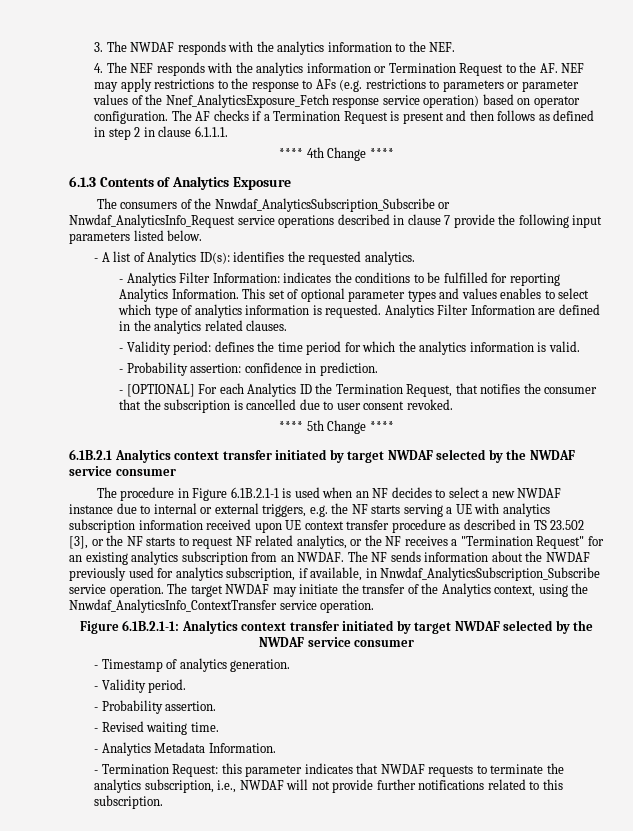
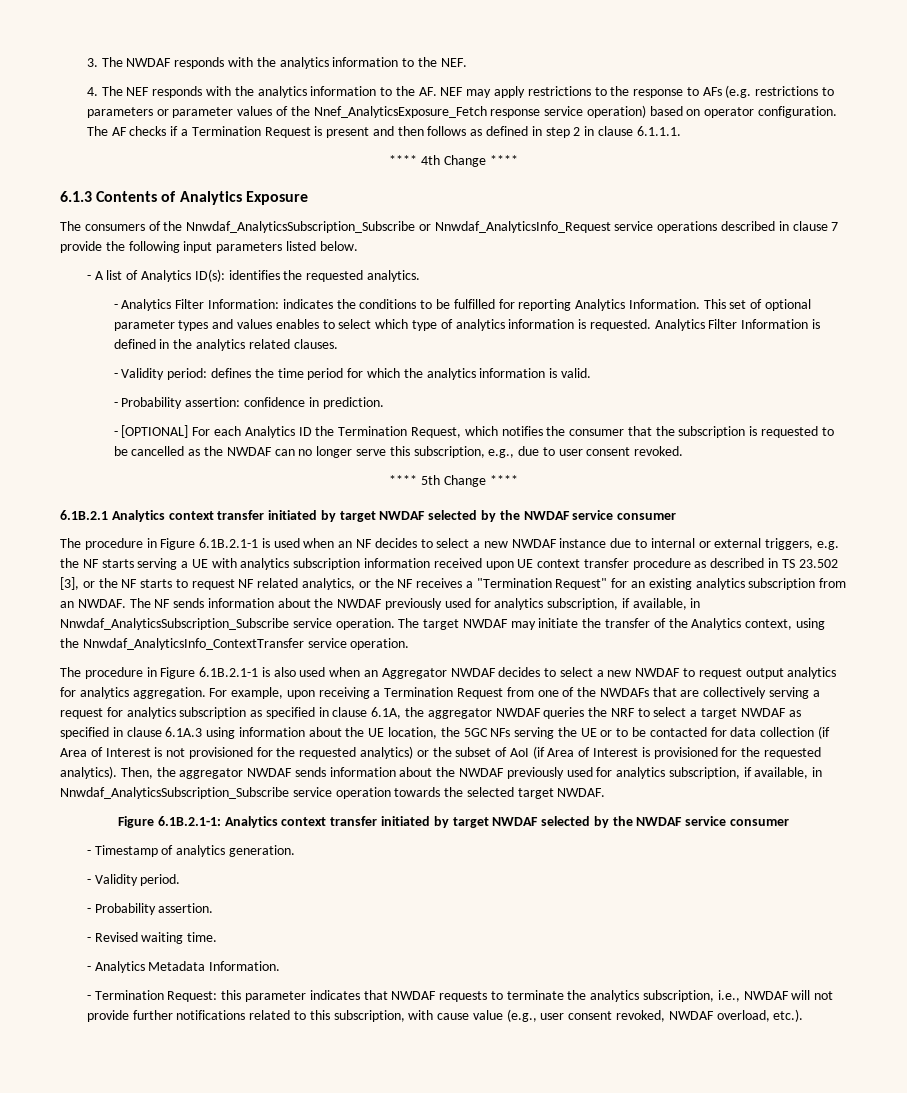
- 4. The NEF responds with the analytics information or Termination Request to the AF. NEF may apply restrictions to the response to AFs (e.g. restrictions to parameters or parameter values of the Nnef_AnalyticsExposure_Fetch response service operation) based on operator configuration.
+ 4. The NEF responds with the analytics information to the AF. NEF may apply restrictions to the response to AFs (e.g. restrictions to parameters or parameter values of the Nnef_AnalyticsExposure_Fetch response service operation) based on operator configuration.
- Analytics Filter Information are defined in the analytics related clauses.
+ Analytics Filter Information is defined in the analytics related clauses.
- - [OPTIONAL] For each Analytics ID the Termination Request, that notifies the consumer that the subscription is cancelled due to user consent revoked.
+ - [OPTIONAL] For each Analytics ID the Termination Request, which notifies the consumer that the subscription is requested to be cancelled as the NWDAF can no longer serve this subscription, e.g., due to user consent revoked.
+ The procedure in Figure 6.1B.2.1-1 is also used when an Aggregator NWDAF decides to select a new NWDAF to request output analytics for analytics aggregation. For example, upon receiving a Termination Request from one of the NWDAFs that are collectively serving a request for analytics subscription as specified in clause 6.1A, the aggregator NWDAF queries the NRF to select a target NWDAF as specified in clause 6.1A.3 using information about the UE location, the 5GC NFs serving the UE or to be contacted for data collection (if Area of Interest is not provisioned for the requested analytics) or the subset of AoI (if Area of Interest is provisioned for the requested analytics). Then, the aggregator NWDAF sends information about the NWDAF previously used for analytics subscription, if available, in Nnwdaf_AnalyticsSubscription_Subscribe service operation towards the selected target NWDAF.
- - Termination Request: this parameter indicates that NWDAF requests to terminate the analytics subscription, i.e., NWDAF will not provide further notifications related to this subscription.
+ - Termination Request: this parameter indicates that NWDAF requests to terminate the analytics subscription, i.e., NWDAF will not provide further notifications related to this subscription, with cause value (e.g., user consent revoked, NWDAF overload, etc.).

